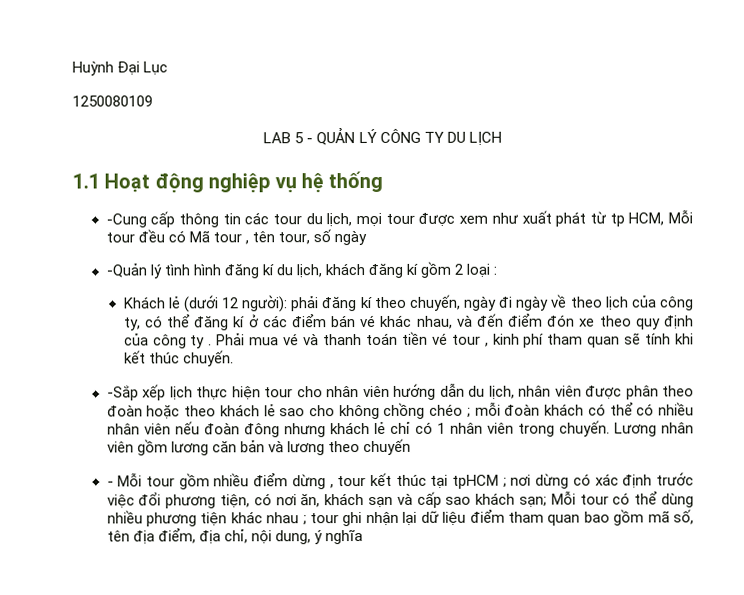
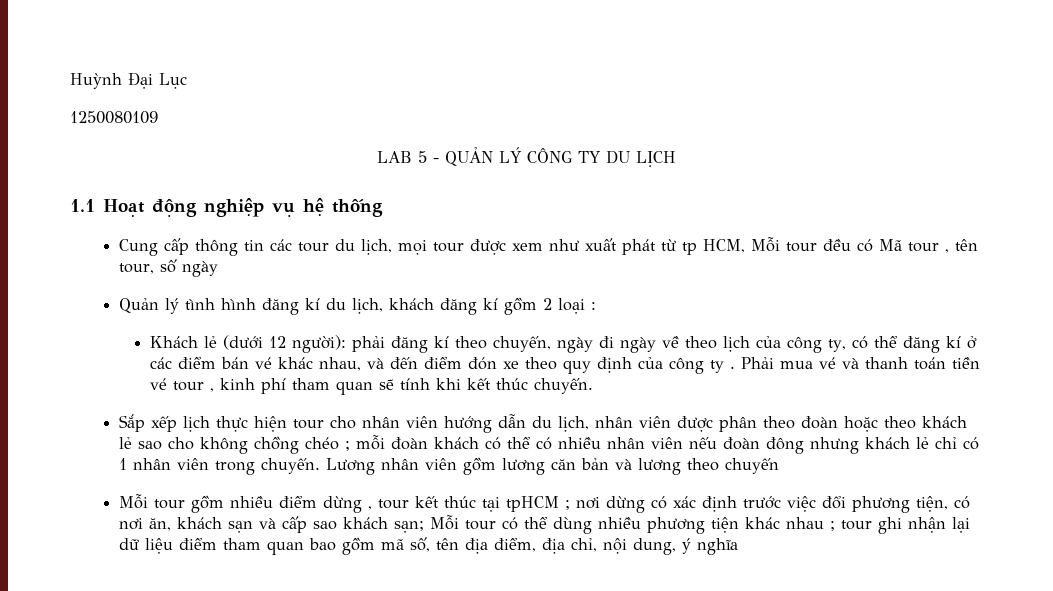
- -Cung cấp thông tin các tour du lịch, mọi tour được xem như xuất phát từ tp HCM, Mỗi tour đều có Mã tour , tên tour, số ngày
+ Cung cấp thông tin các tour du lịch, mọi tour được xem như xuất phát từ tp HCM, Mỗi tour đều có Mã tour , tên tour, số ngày
- -Quản lý tình hình đăng kí du lịch, khách đăng kí gồm 2 loại :
+ Quản lý tình hình đăng kí du lịch, khách đăng kí gồm 2 loại :
- -Sắp xếp lịch thực hiện tour cho nhân viên hướng dẫn du lịch, nhân viên được phân theo đoàn hoặc theo khách lẻ sao cho không chồng chéo ; mỗi đoàn khách có thể có nhiều nhân viên nếu đoàn đông nhưng khách lẻ chỉ có 1 nhân viên trong chuyến.
+ Sắp xếp lịch thực hiện tour cho nhân viên hướng dẫn du lịch, nhân viên được phân theo đoàn hoặc theo khách lẻ sao cho không chồng chéo ; mỗi đoàn khách có thể có nhiều nhân viên nếu đoàn đông nhưng khách lẻ chỉ có 1 nhân viên trong chuyến.
- - Mỗi tour gồm nhiều điểm dừng , tour kết thúc tại tpHCM ;
+ Mỗi tour gồm nhiều điểm dừng , tour kết thúc tại tpHCM ;

